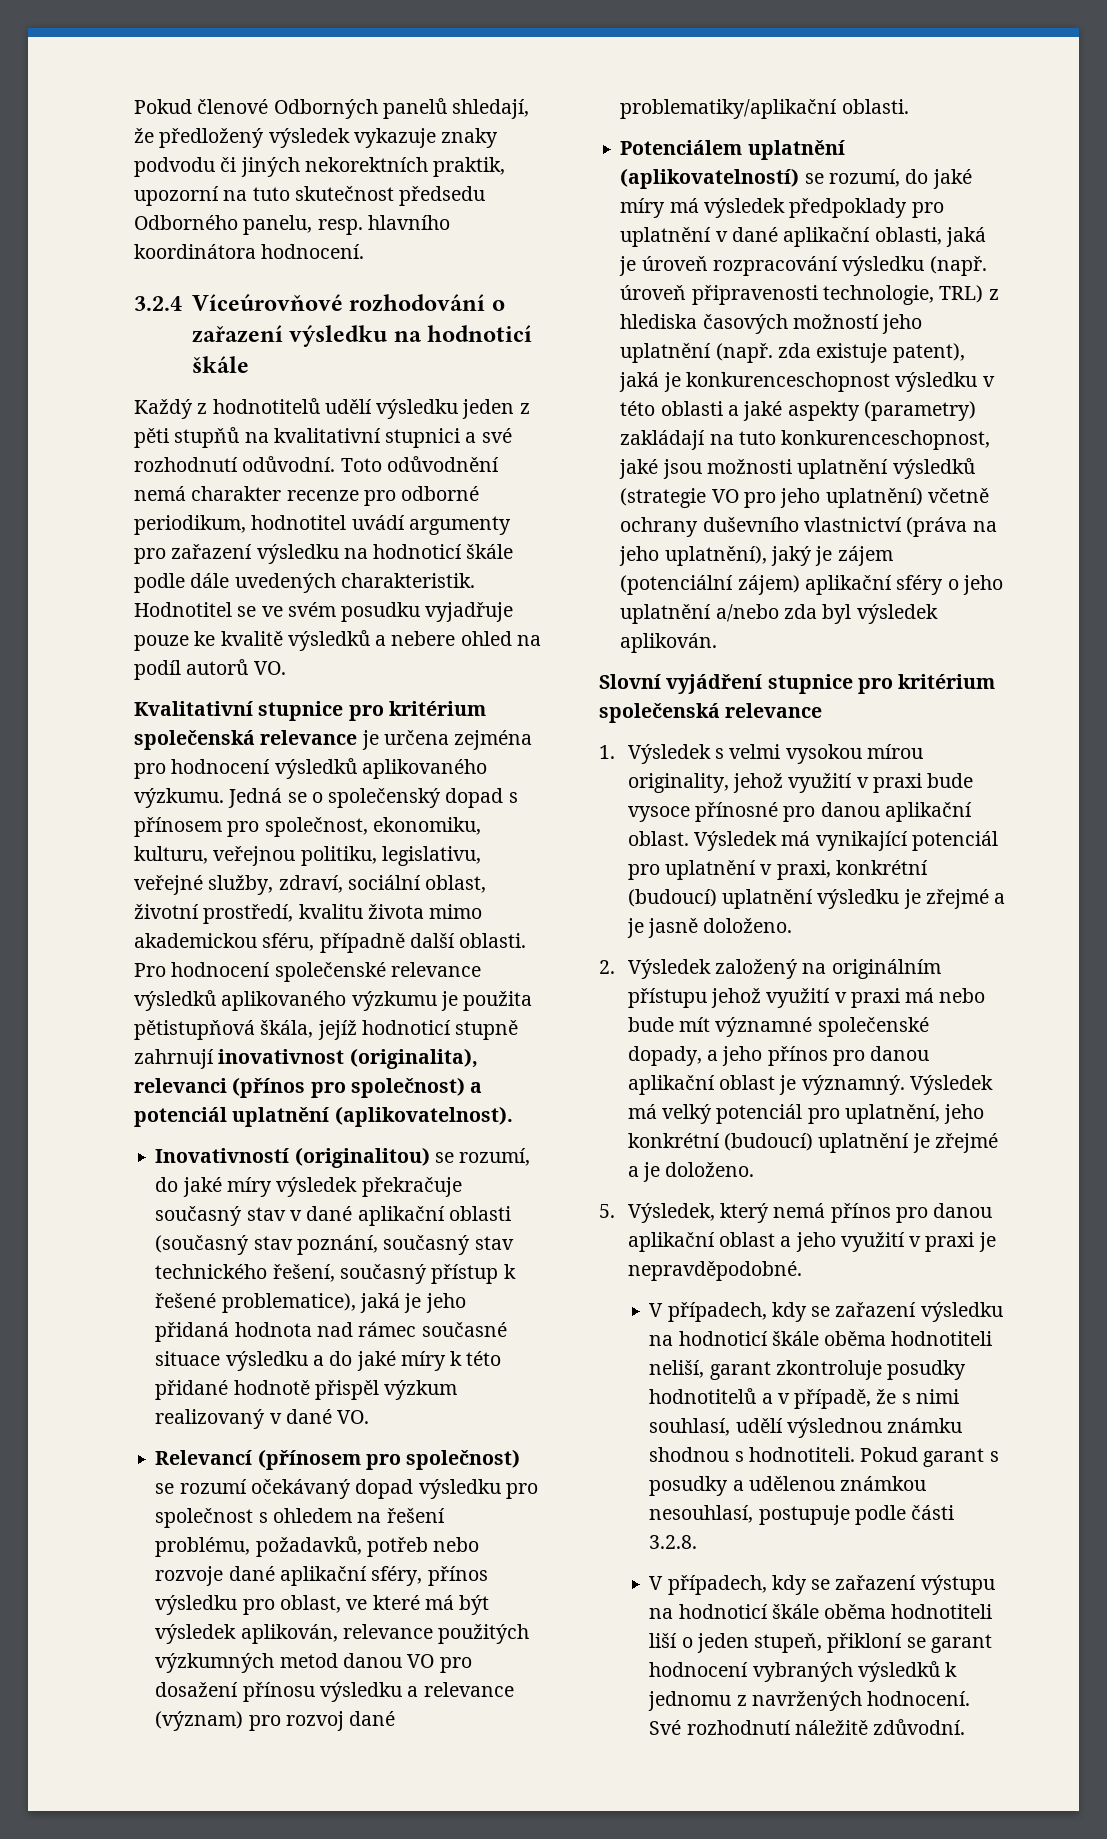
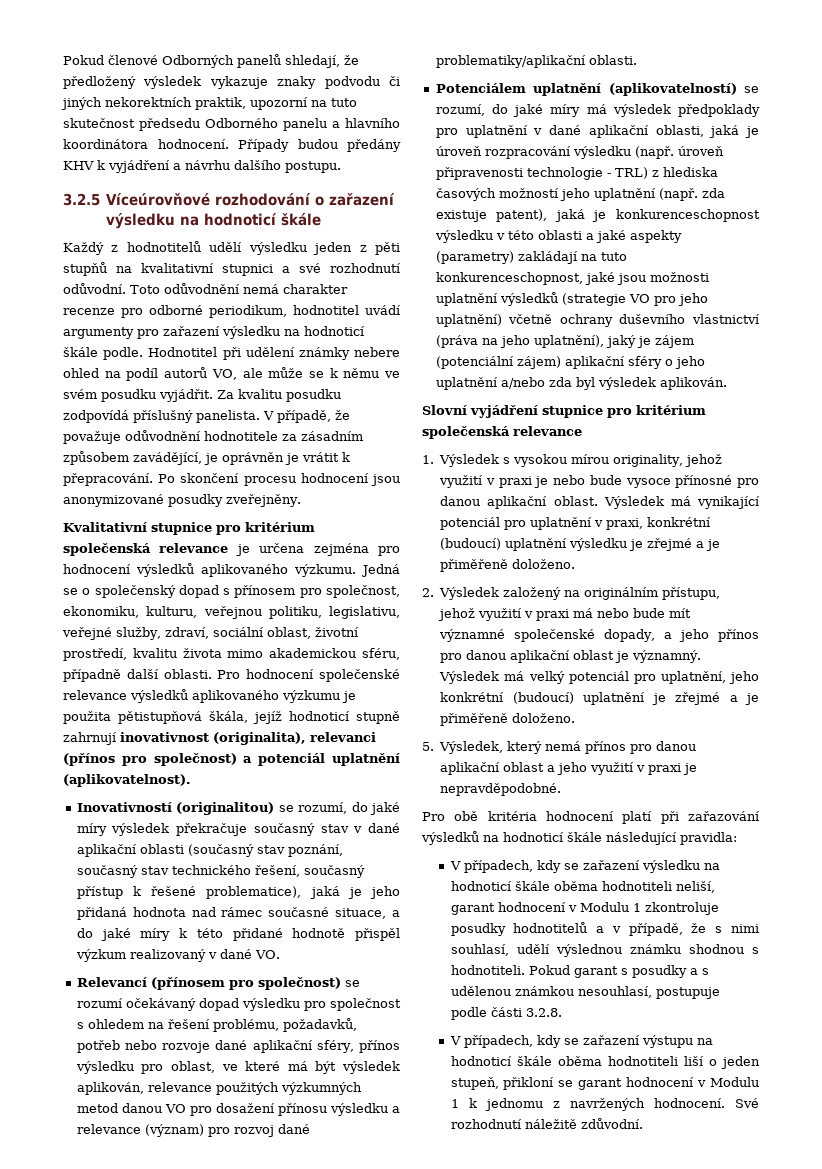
- Pokud členové Odborných panelů shledají, že předložený výsledek vykazuje znaky podvodu či jiných nekorektních praktik, upozorní na tuto skutečnost předsedu Odborného panelu, resp. hlavního koordinátora hodnocení.
- 3.2.4 Víceúrovňové rozhodování o zařazení výsledku na hodnoticí škále
+ Pokud členové Odborných panelů shledají, že předložený výsledek vykazuje znaky podvodu či jiných nekorektních praktik, upozorní na tuto skutečnost předsedu Odborného panelu a hlavního koordinátora hodnocení. Případy budou předány KHV k vyjádření a návrhu dalšího postupu.
+ 3.2.5 Víceúrovňové rozhodování o zařazení výsledku na hodnoticí škále
- Toto odůvodnění nemá charakter recenze pro odborné periodikum, hodnotitel uvádí argumenty pro zařazení výsledku na hodnoticí škále podle dále uvedených charakteristik. Hodnotitel se ve svém posudku vyjadřuje pouze ke kvalitě výsledků a nebere ohled na podíl autorů VO.
+ Toto odůvodnění nemá charakter recenze pro odborné periodikum, hodnotitel uvádí argumenty pro zařazení výsledku na hodnoticí škále podle. Hodnotitel při udělení známky nebere ohled na podíl autorů VO, ale může se k němu ve svém posudku vyjádřit. Za kvalitu posudku zodpovídá příslušný panelista. V případě, že považuje odůvodnění hodnotitele za zásadním způsobem zavádějící, je oprávněn je vrátit k přepracování. Po skončení procesu hodnocení jsou anonymizované posudky zveřejněny.
- Inovativností (originalitou) se rozumí, do jaké míry výsledek překračuje současný stav v dané aplikační oblasti (současný stav poznání, současný stav technického řešení, současný přístup k řešené problematice), jaká je jeho přidaná hodnota nad rámec současné situace výsledku a do jaké míry k této přidané hodnotě přispěl výzkum realizovaný v dané VO.
+ Inovativností (originalitou) se rozumí, do jaké míry výsledek překračuje současný stav v dané aplikační oblasti (současný stav poznání, současný stav technického řešení, současný přístup k řešené problematice), jaká je jeho přidaná hodnota nad rámec současné situace, a do jaké míry k této přidané hodnotě přispěl výzkum realizovaný v dané VO.
- Potenciálem uplatnění (aplikovatelností) se rozumí, do jaké míry má výsledek předpoklady pro uplatnění v dané aplikační oblasti, jaká je úroveň rozpracování výsledku (např. úroveň připravenosti technologie, TRL) z hlediska časových možností jeho uplatnění (např. zda existuje patent), jaká je konkurenceschopnost výsledku v této oblasti a jaké aspekty (parametry) zakládají na tuto konkurenceschopnost, jaké jsou možnosti uplatnění výsledků (strategie VO pro jeho uplatnění) včetně ochrany duševního vlastnictví (práva na jeho uplatnění), jaký je zájem (potenciální zájem) aplikační sféry o jeho uplatnění a/nebo zda byl výsledek aplikován.
+ Potenciálem uplatnění (aplikovatelností) se rozumí, do jaké míry má výsledek předpoklady pro uplatnění v dané aplikační oblasti, jaká je úroveň rozpracování výsledku (např. úroveň připravenosti technologie - TRL) z hlediska časových možností jeho uplatnění (např. zda existuje patent), jaká je konkurenceschopnost výsledku v této oblasti a jaké aspekty (parametry) zakládají na tuto konkurenceschopnost, jaké jsou možnosti uplatnění výsledků (strategie VO pro jeho uplatnění) včetně ochrany duševního vlastnictví (práva na jeho uplatnění), jaký je zájem (potenciální zájem) aplikační sféry o jeho uplatnění a/nebo zda byl výsledek aplikován.
- 1. Výsledek s velmi vysokou mírou originality, jehož využití v praxi bude vysoce přínosné pro danou aplikační oblast.
+ 1. Výsledek s vysokou mírou originality, jehož využití v praxi je nebo bude vysoce přínosné pro danou aplikační oblast.
- Výsledek má vynikající potenciál pro uplatnění v praxi, konkrétní (budoucí) uplatnění výsledku je zřejmé a je jasně doloženo.
+ Výsledek má vynikající potenciál pro uplatnění v praxi, konkrétní (budoucí) uplatnění výsledku je zřejmé a je přiměřeně doloženo.
- 2. Výsledek založený na originálním přístupu jehož využití v praxi má nebo bude mít významné společenské dopady, a jeho přínos pro danou aplikační oblast je významný.
+ 2. Výsledek založený na originálním přístupu, jehož využití v praxi má nebo bude mít významné společenské dopady, a jeho přínos pro danou aplikační oblast je významný.
- Výsledek má velký potenciál pro uplatnění, jeho konkrétní (budoucí) uplatnění je zřejmé a je doloženo.
+ Výsledek má velký potenciál pro uplatnění, jeho konkrétní (budoucí) uplatnění je zřejmé a je přiměřeně doloženo.
+ Pro obě kritéria hodnocení platí při zařazování výsledků na hodnoticí škále následující pravidla:
- V případech, kdy se zařazení výsledku na hodnoticí škále oběma hodnotiteli neliší, garant zkontroluje posudky hodnotitelů a v případě, že s nimi souhlasí, udělí výslednou známku shodnou s hodnotiteli.
+ V případech, kdy se zařazení výsledku na hodnoticí škále oběma hodnotiteli neliší, garant hodnocení v Modulu 1 zkontroluje posudky hodnotitelů a v případě, že s nimi souhlasí, udělí výslednou známku shodnou s hodnotiteli.
- Pokud garant s posudky a udělenou známkou nesouhlasí, postupuje podle části 3.2.8.
+ Pokud garant s posudky a s udělenou známkou nesouhlasí, postupuje podle části 3.2.8.
- V případech, kdy se zařazení výstupu na hodnoticí škále oběma hodnotiteli liší o jeden stupeň, přikloní se garant hodnocení vybraných výsledků k jednomu z navržených hodnocení.
+ V případech, kdy se zařazení výstupu na hodnoticí škále oběma hodnotiteli liší o jeden stupeň, přikloní se garant hodnocení v Modulu 1 k jednomu z navržených hodnocení.

